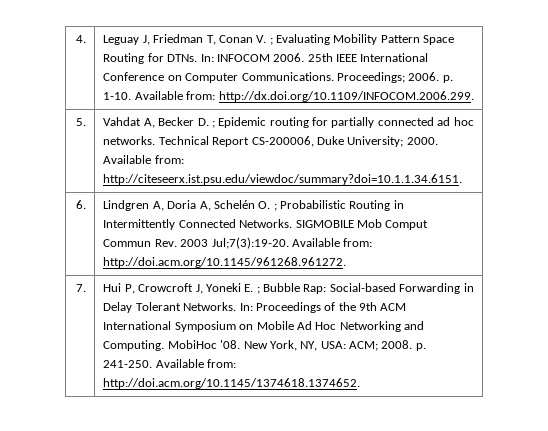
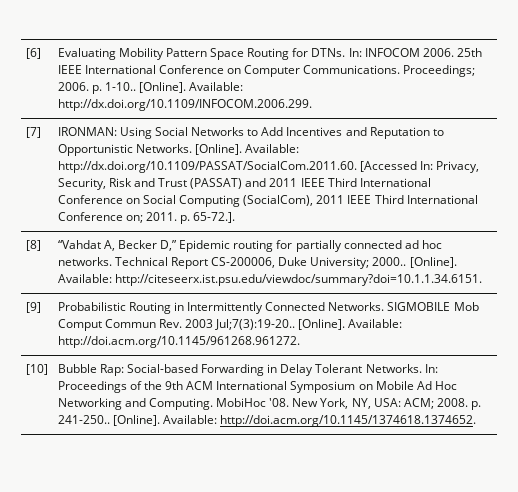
- 4. | Leguay J, Friedman T, Conan V. ; Evaluating Mobility Pattern Space Routing for DTNs. In: INFOCOM 2006. 25th IEEE International Conference on Computer Communications. Proceedings; 2006. p. 1-10. Available from: http://dx.doi.org/10.1109/INFOCOM.2006.299.
- 5. | Vahdat A, Becker D. ; Epidemic routing for partially connected ad hoc networks. Technical Report CS-200006, Duke University; 2000. Available from: http://citeseerx.ist.psu.edu/viewdoc/summary?doi=10.1.1.34.6151.
- 6. | Lindgren A, Doria A, Schelén O. ; Probabilistic Routing in Intermittently Connected Networks. SIGMOBILE Mob Comput Commun Rev. 2003 Jul;7(3):19-20. Available from: http://doi.acm.org/10.1145/961268.961272.
- 7. | Hui P, Crowcroft J, Yoneki E. ; Bubble Rap: Social-based Forwarding in Delay Tolerant Networks. In: Proceedings of the 9th ACM International Symposium on Mobile Ad Hoc Networking and Computing. MobiHoc '08. New York, NY, USA: ACM; 2008. p. 241-250. Available from: http://doi.acm.org/10.1145/1374618.1374652.
+ [6] | Evaluating Mobility Pattern Space Routing for DTNs. In: INFOCOM 2006. 25th IEEE International Conference on Computer Communications. Proceedings; 2006. p. 1-10.. [Online]. Available: http://dx.doi.org/10.1109/INFOCOM.2006.299.
+ [7] | IRONMAN: Using Social Networks to Add Incentives and Reputation to Opportunistic Networks. [Online]. Available: http://dx.doi.org/10.1109/PASSAT/SocialCom.2011.60. [Accessed In: Privacy, Security, Risk and Trust (PASSAT) and 2011 IEEE Third International Conference on Social Computing (SocialCom), 2011 IEEE Third International Conference on; 2011. p. 65-72.].
+ [8] | “Vahdat A, Becker D,” Epidemic routing for partially connected ad hoc networks. Technical Report CS-200006, Duke University; 2000.. [Online]. Available: http://citeseerx.ist.psu.edu/viewdoc/summary?doi=10.1.1.34.6151.
+ [9] | Probabilistic Routing in Intermittently Connected Networks. SIGMOBILE Mob Comput Commun Rev. 2003 Jul;7(3):19-20.. [Online]. Available: http://doi.acm.org/10.1145/961268.961272.
+ [10] | Bubble Rap: Social-based Forwarding in Delay Tolerant Networks. In: Proceedings of the 9th ACM International Symposium on Mobile Ad Hoc Networking and Computing. MobiHoc '08. New York, NY, USA: ACM; 2008. p. 241-250.. [Online]. Available: http://doi.acm.org/10.1145/1374618.1374652.

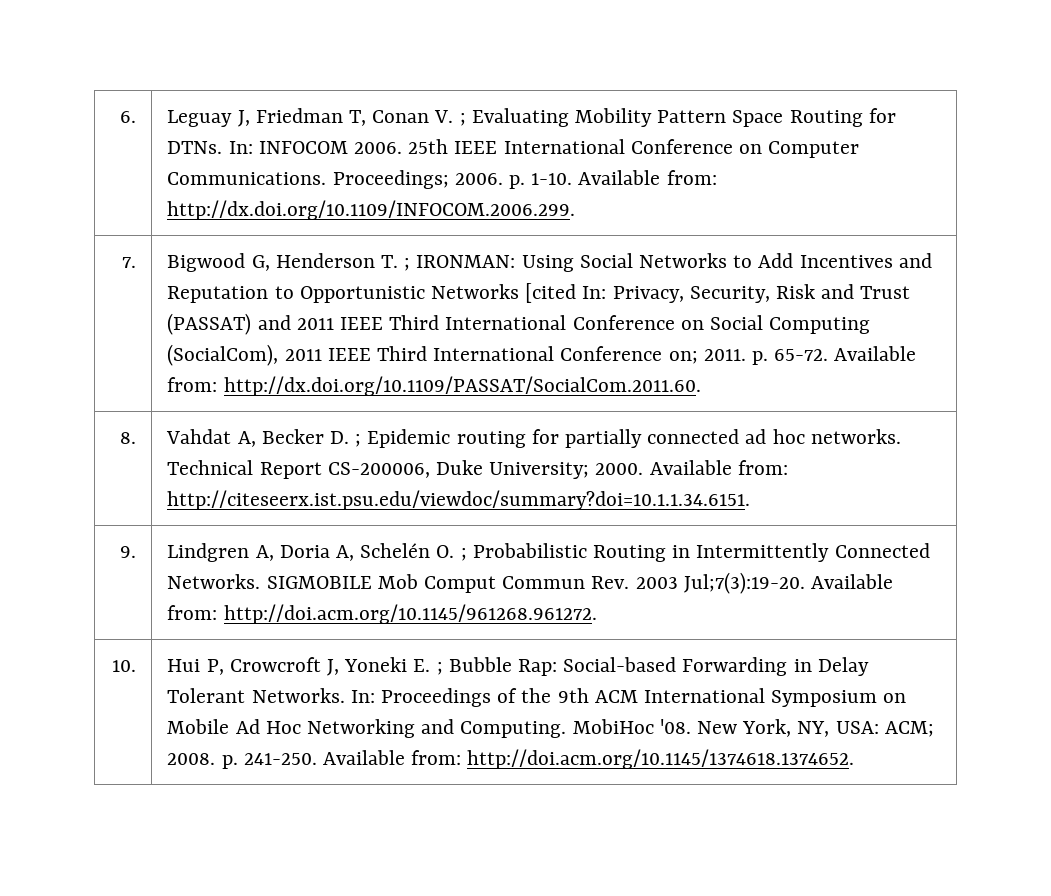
- [6] | Evaluating Mobility Pattern Space Routing for DTNs. In: INFOCOM 2006. 25th IEEE International Conference on Computer Communications. Proceedings; 2006. p. 1-10.. [Online]. Available: http://dx.doi.org/10.1109/INFOCOM.2006.299.
- [7] | IRONMAN:
+ 6. | Leguay J, Friedman T, Conan V. ; Evaluating Mobility Pattern Space Routing for DTNs. In: INFOCOM 2006. 25th IEEE International Conference on Computer Communications. Proceedings; 2006. p. 1-10. Available from: http://dx.doi.org/10.1109/INFOCOM.2006.299.
+ 7. | Bigwood G, Henderson T. ; IRONMAN:
- Using Social Networks to Add Incentives and Reputation to Opportunistic Networks. [Online]. Available: http://dx.doi.org/10.1109/PASSAT/SocialCom.2011.60. [Accessed In:
+ Using Social Networks to Add Incentives and Reputation to Opportunistic Networks [cited In:
- 2011. p. 65-72.].
- [8] | “Vahdat A, Becker D,” Epidemic routing for partially connected ad hoc networks. Technical Report CS-200006, Duke University; 2000.. [Online]. Available: http://citeseerx.ist.psu.edu/viewdoc/summary?doi=10.1.1.34.6151.
- [9] | Probabilistic Routing in Intermittently Connected Networks. SIGMOBILE Mob Comput Commun Rev. 2003 Jul;7(3):19-20.. [Online]. Available: http://doi.acm.org/10.1145/961268.961272.
- [10] | Bubble Rap: Social-based Forwarding in Delay Tolerant Networks. In: Proceedings of the 9th ACM International Symposium on Mobile Ad Hoc Networking and Computing. MobiHoc '08. New York, NY, USA: ACM; 2008. p. 241-250.. [Online]. Available: http://doi.acm.org/10.1145/1374618.1374652.
+ 2011. p. 65-72. Available from: http://dx.doi.org/10.1109/PASSAT/SocialCom.2011.60.
+ 8. | Vahdat A, Becker D. ; Epidemic routing for partially connected ad hoc networks. Technical Report CS-200006, Duke University; 2000. Available from: http://citeseerx.ist.psu.edu/viewdoc/summary?doi=10.1.1.34.6151.
+ 9. | Lindgren A, Doria A, Schelén O. ; Probabilistic Routing in Intermittently Connected Networks. SIGMOBILE Mob Comput Commun Rev. 2003 Jul;7(3):19-20. Available from: http://doi.acm.org/10.1145/961268.961272.
+ 10. | Hui P, Crowcroft J, Yoneki E. ; Bubble Rap: Social-based Forwarding in Delay Tolerant Networks. In: Proceedings of the 9th ACM International Symposium on Mobile Ad Hoc Networking and Computing. MobiHoc '08. New York, NY, USA: ACM; 2008. p. 241-250. Available from: http://doi.acm.org/10.1145/1374618.1374652.

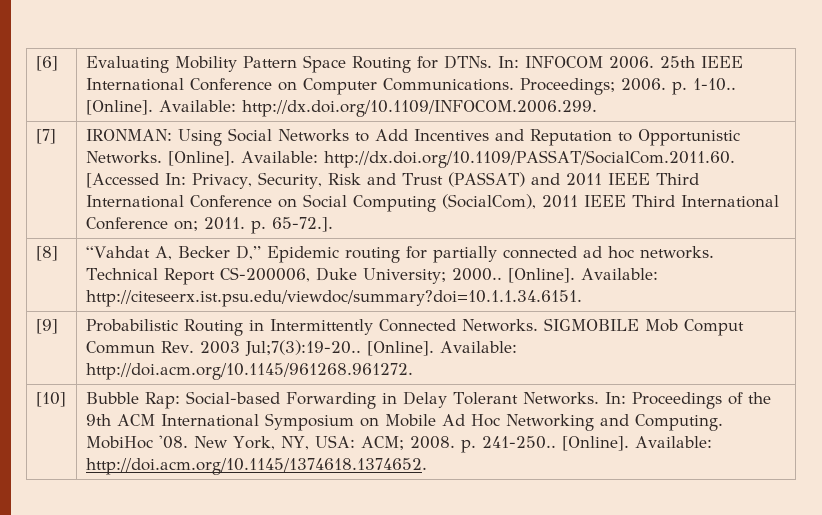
- 6. | Leguay J, Friedman T, Conan V. ; Evaluating Mobility Pattern Space Routing for DTNs. In: INFOCOM 2006. 25th IEEE International Conference on Computer Communications. Proceedings; 2006. p. 1-10. Available from: http://dx.doi.org/10.1109/INFOCOM.2006.299.
- 7. | Bigwood G, Henderson T. ; IRONMAN:
+ [6] | Evaluating Mobility Pattern Space Routing for DTNs. In: INFOCOM 2006. 25th IEEE International Conference on Computer Communications. Proceedings; 2006. p. 1-10.. [Online]. Available: http://dx.doi.org/10.1109/INFOCOM.2006.299.
+ [7] | IRONMAN:
- Using Social Networks to Add Incentives and Reputation to Opportunistic Networks [cited In:
+ Using Social Networks to Add Incentives and Reputation to Opportunistic Networks. [Online]. Available: http://dx.doi.org/10.1109/PASSAT/SocialCom.2011.60. [Accessed In:
- 2011. p. 65-72. Available from: http://dx.doi.org/10.1109/PASSAT/SocialCom.2011.60.
- 8. | Vahdat A, Becker D. ; Epidemic routing for partially connected ad hoc networks. Technical Report CS-200006, Duke University; 2000. Available from: http://citeseerx.ist.psu.edu/viewdoc/summary?doi=10.1.1.34.6151.
- 9. | Lindgren A, Doria A, Schelén O. ; Probabilistic Routing in Intermittently Connected Networks. SIGMOBILE Mob Comput Commun Rev. 2003 Jul;7(3):19-20. Available from: http://doi.acm.org/10.1145/961268.961272.
- 10. | Hui P, Crowcroft J, Yoneki E. ; Bubble Rap: Social-based Forwarding in Delay Tolerant Networks. In: Proceedings of the 9th ACM International Symposium on Mobile Ad Hoc Networking and Computing. MobiHoc '08. New York, NY, USA: ACM; 2008. p. 241-250. Available from: http://doi.acm.org/10.1145/1374618.1374652.
+ 2011. p. 65-72.].
+ [8] | “Vahdat A, Becker D,” Epidemic routing for partially connected ad hoc networks. Technical Report CS-200006, Duke University; 2000.. [Online]. Available: http://citeseerx.ist.psu.edu/viewdoc/summary?doi=10.1.1.34.6151.
+ [9] | Probabilistic Routing in Intermittently Connected Networks. SIGMOBILE Mob Comput Commun Rev. 2003 Jul;7(3):19-20.. [Online]. Available: http://doi.acm.org/10.1145/961268.961272.
+ [10] | Bubble Rap: Social-based Forwarding in Delay Tolerant Networks. In: Proceedings of the 9th ACM International Symposium on Mobile Ad Hoc Networking and Computing. MobiHoc '08. New York, NY, USA: ACM; 2008. p. 241-250.. [Online]. Available: http://doi.acm.org/10.1145/1374618.1374652.

